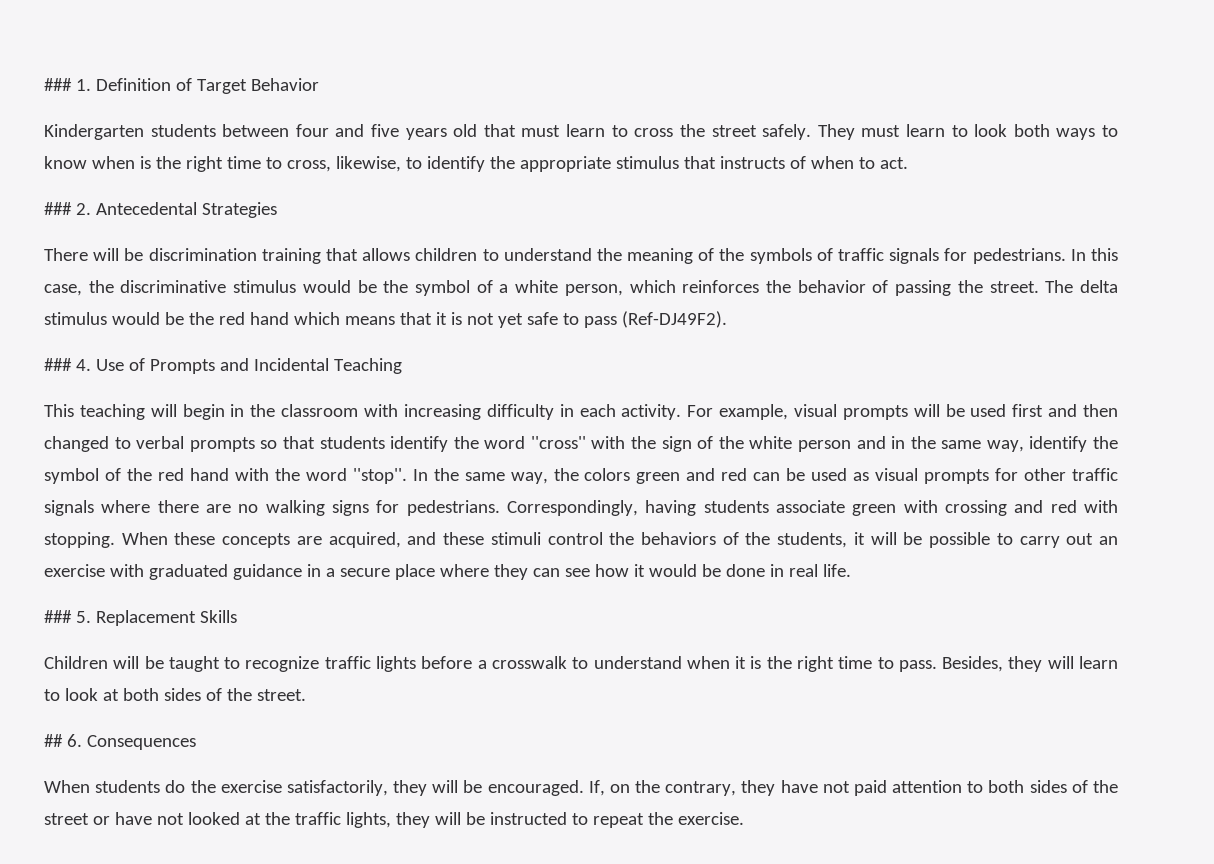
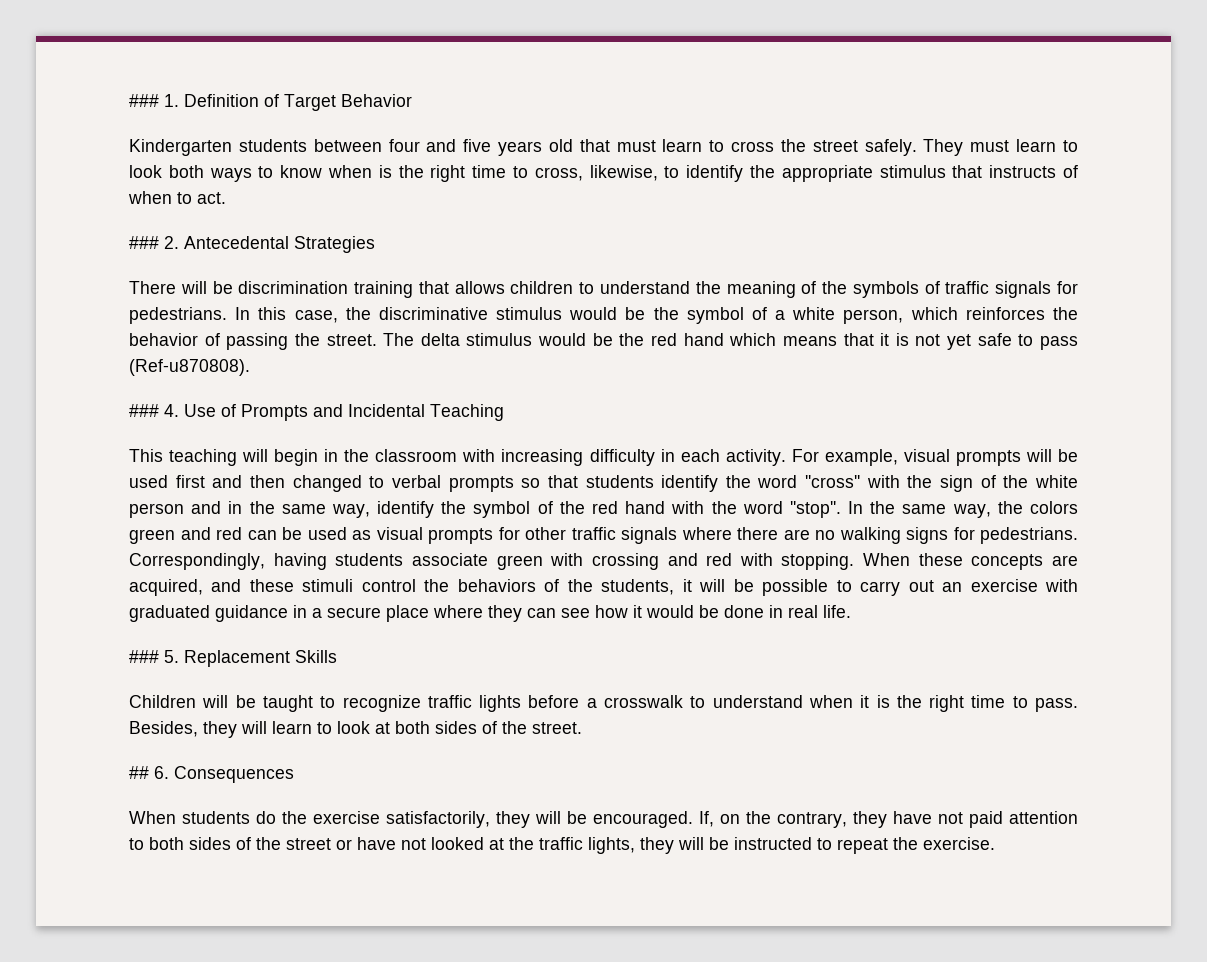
- The delta stimulus would be the red hand which means that it is not yet safe to pass (Ref-DJ49F2).
+ The delta stimulus would be the red hand which means that it is not yet safe to pass (Ref-u870808).

